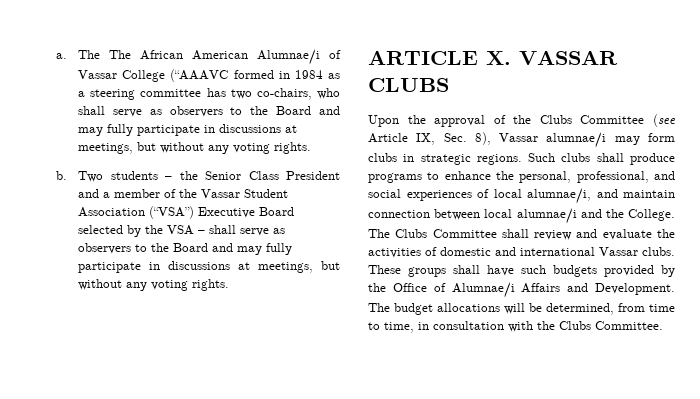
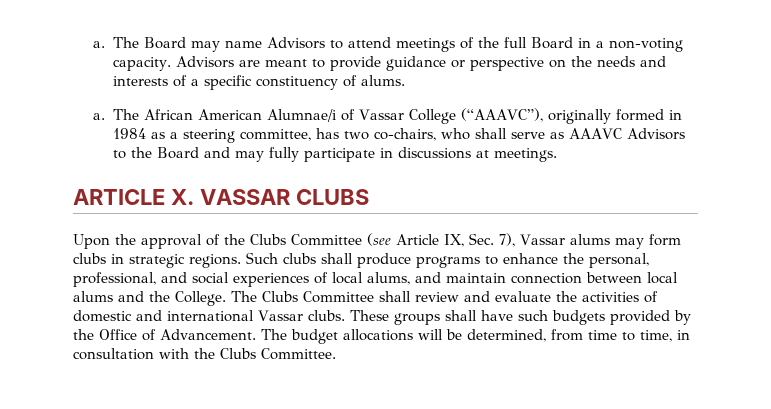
- a. The The African American Alumnae/i of Vassar College (“AAAVC formed in 1984 as a steering committee has two co-chairs, who shall serve as observers to the Board and may fully participate in discussions at meetings, but without any voting rights.
- b. Two students – the Senior Class President and a member of the Vassar Student Association (“VSA”) Executive Board selected by the VSA – shall serve as observers to the Board and may fully participate in discussions at meetings, but without any voting rights.
+ a. The Board may name Advisors to attend meetings of the full Board in a non-voting capacity. Advisors are meant to provide guidance or perspective on the needs and interests of a specific constituency of alums.
+ a. The African American Alumnae/i of Vassar College (“AAAVC”), originally formed in 1984 as a steering committee, has two co-chairs, who shall serve as AAAVC Advisors to the Board and may fully participate in discussions at meetings.
- Upon the approval of the Clubs Committee (see Article IX, Sec. 8), Vassar alumnae/i may form clubs in strategic regions.
+ Upon the approval of the Clubs Committee (see Article IX, Sec. 7), Vassar alums may form clubs in strategic regions.
- Such clubs shall produce programs to enhance the personal, professional, and social experiences of local alumnae/i, and maintain connection between local alumnae/i and the College.
+ Such clubs shall produce programs to enhance the personal, professional, and social experiences of local alums, and maintain connection between local alums and the College.
- These groups shall have such budgets provided by the Office of Alumnae/i Affairs and Development.
+ These groups shall have such budgets provided by the Office of Advancement.

